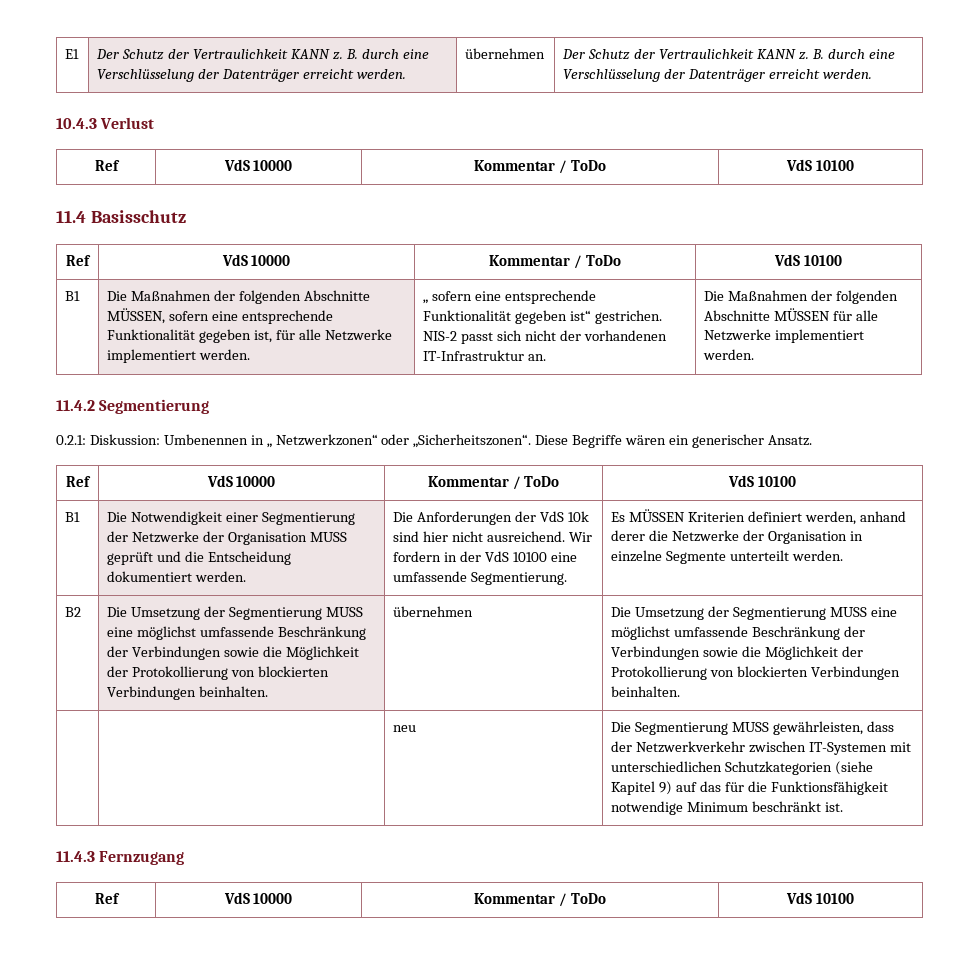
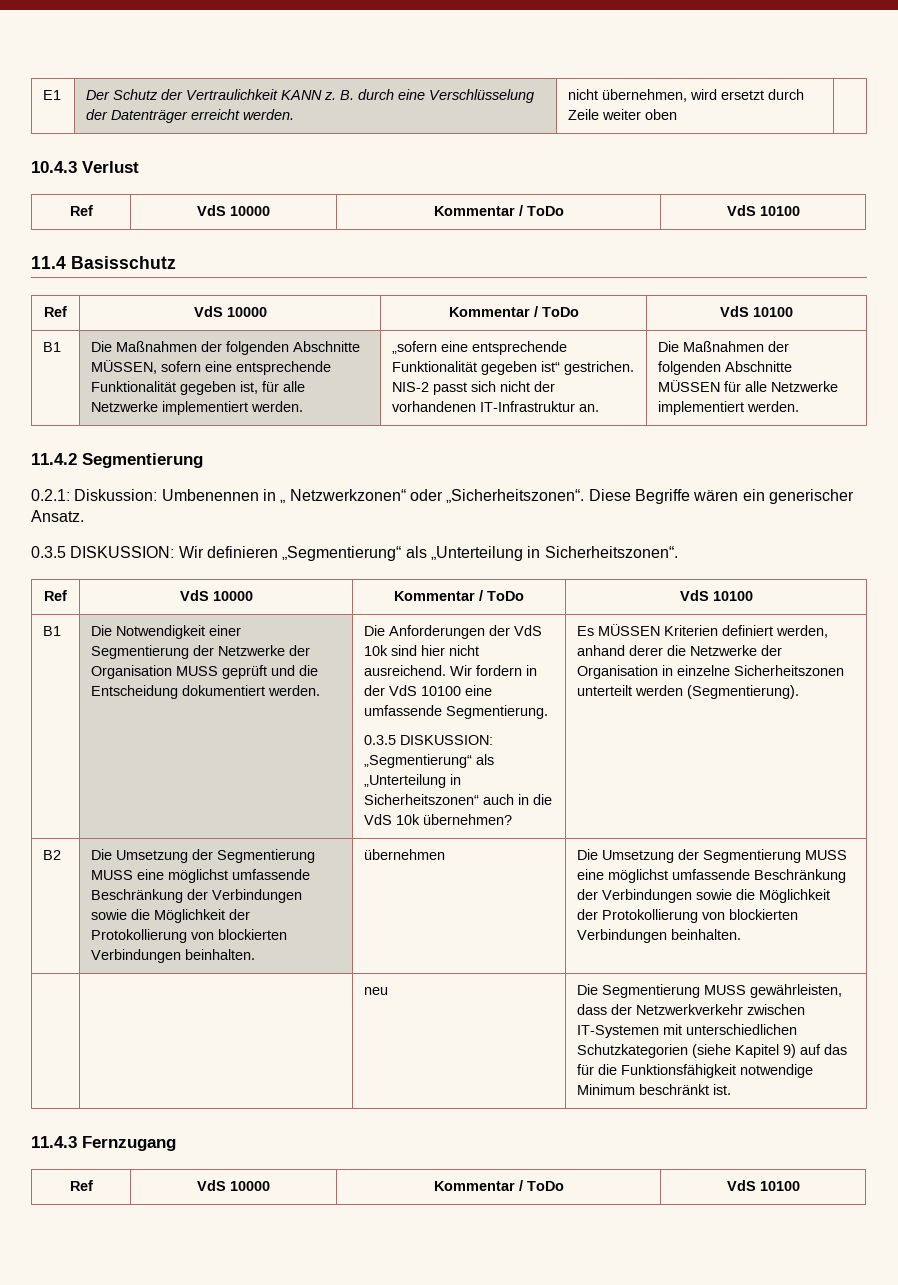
- E1 | Der Schutz der Vertraulichkeit KANN z. B. durch eine Verschlüsselung der Datenträger erreicht werden. | übernehmen | Der Schutz der Vertraulichkeit KANN z. B. durch eine Verschlüsselung der Datenträger erreicht werden.
+ E1 | Der Schutz der Vertraulichkeit KANN z. B. durch eine Verschlüsselung der Datenträger erreicht werden. | nicht übernehmen, wird ersetzt durch Zeile weiter oben |
- „ sofern eine entsprechende Funktionalität gegeben ist“ gestrichen.
+ „sofern eine entsprechende Funktionalität gegeben ist“ gestrichen.
+ 0.3.5 DISKUSSION: Wir definieren „Segmentierung“ als „Unterteilung in Sicherheitszonen“.
+ 0.3.5 DISKUSSION: „Segmentierung“ als „Unterteilung in Sicherheitszonen“ auch in die VdS 10k übernehmen?
- Es MÜSSEN Kriterien definiert werden, anhand derer die Netzwerke der Organisation in einzelne Segmente unterteilt werden.
+ Es MÜSSEN Kriterien definiert werden, anhand derer die Netzwerke der Organisation in einzelne Sicherheitszonen unterteilt werden (Segmentierung).

